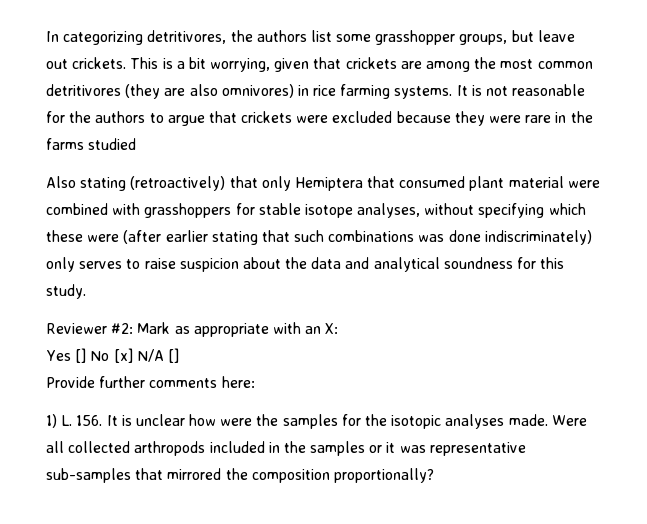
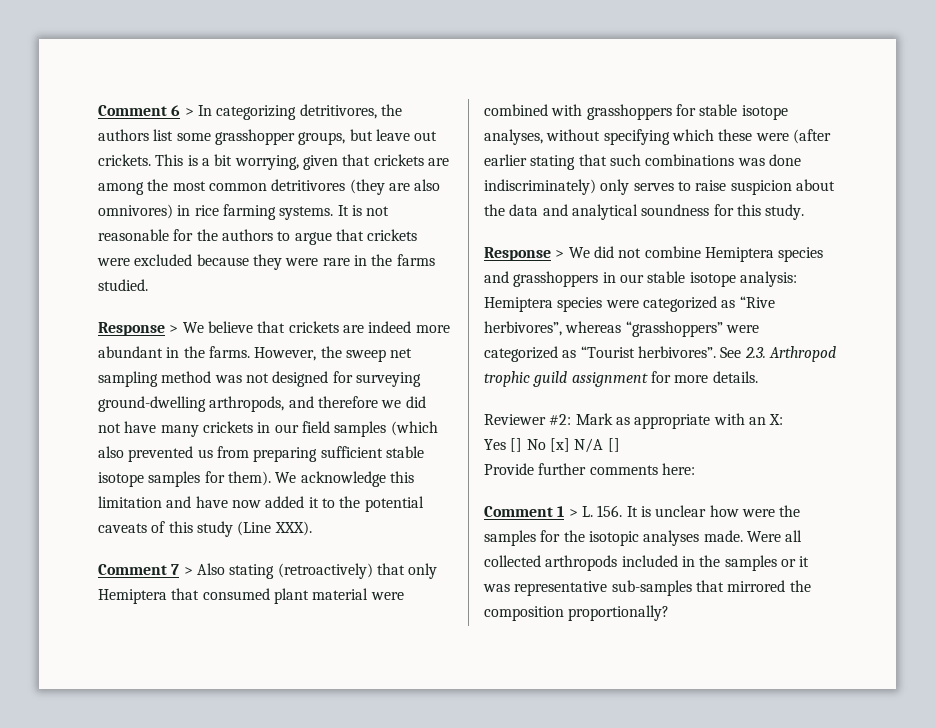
- In categorizing detritivores, the authors list some grasshopper groups, but leave out crickets.
+ Comment 6 > In categorizing detritivores, the authors list some grasshopper groups, but leave out crickets.
- It is not reasonable for the authors to argue that crickets were excluded because they were rare in the farms studied
- Also stating (retroactively) that only Hemiptera that consumed plant material were combined with grasshoppers for stable isotope analyses, without specifying which these were (after earlier stating that such combinations was done indiscriminately) only serves to raise suspicion about the data and analytical soundness for this study.
+ It is not reasonable for the authors to argue that crickets were excluded because they were rare in the farms studied.
+ Response > We believe that crickets are indeed more abundant in the farms. However, the sweep net sampling method was not designed for surveying ground-dwelling arthropods, and therefore we did not have many crickets in our field samples (which also prevented us from preparing sufficient stable isotope samples for them). We acknowledge this limitation and have now added it to the potential caveats of this study (Line XXX).
+ Comment 7 > Also stating (retroactively) that only Hemiptera that consumed plant material were combined with grasshoppers for stable isotope analyses, without specifying which these were (after earlier stating that such combinations was done indiscriminately) only serves to raise suspicion about the data and analytical soundness for this study.
+ Response > We did not combine Hemiptera species and grasshoppers in our stable isotope analysis: Hemiptera species were categorized as “Rive herbivores”, whereas “grasshoppers” were categorized as “Tourist herbivores”. See 2.3. Arthropod trophic guild assignment for more details.
- 1) L. 156. It is unclear how were the samples for the isotopic analyses made.
+ Comment 1 > L. 156. It is unclear how were the samples for the isotopic analyses made.

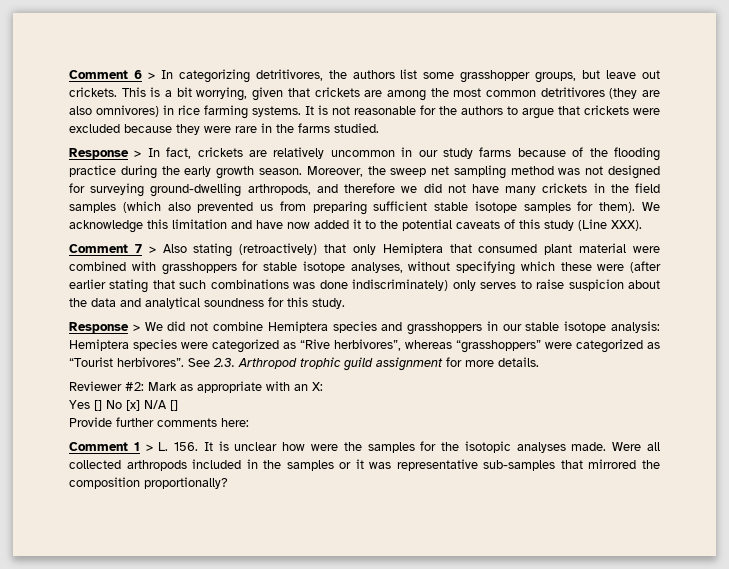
- Response > We believe that crickets are indeed more abundant in the farms. However, the sweep net sampling method was not designed for surveying ground-dwelling arthropods, and therefore we did not have many crickets in our field samples (which also prevented us from preparing sufficient stable isotope samples for them).
+ Response > In fact, crickets are relatively uncommon in our study farms because of the flooding practice during the early growth season. Moreover, the sweep net sampling method was not designed for surveying ground-dwelling arthropods, and therefore we did not have many crickets in the field samples (which also prevented us from preparing sufficient stable isotope samples for them).

